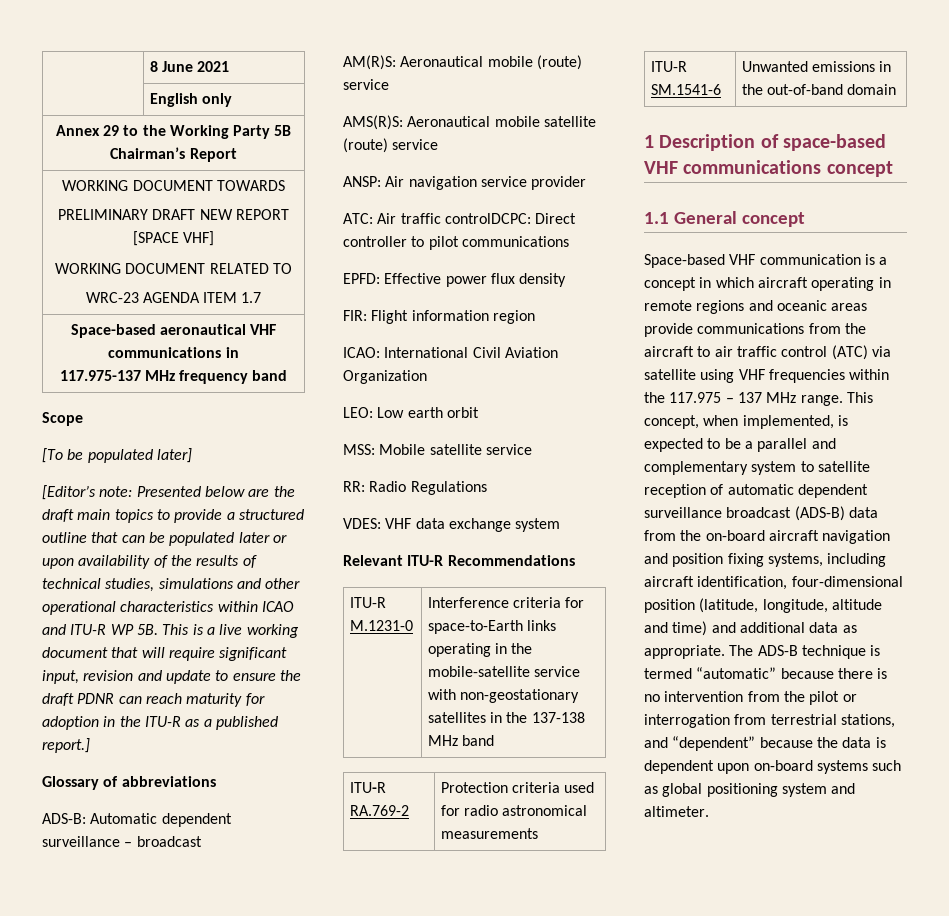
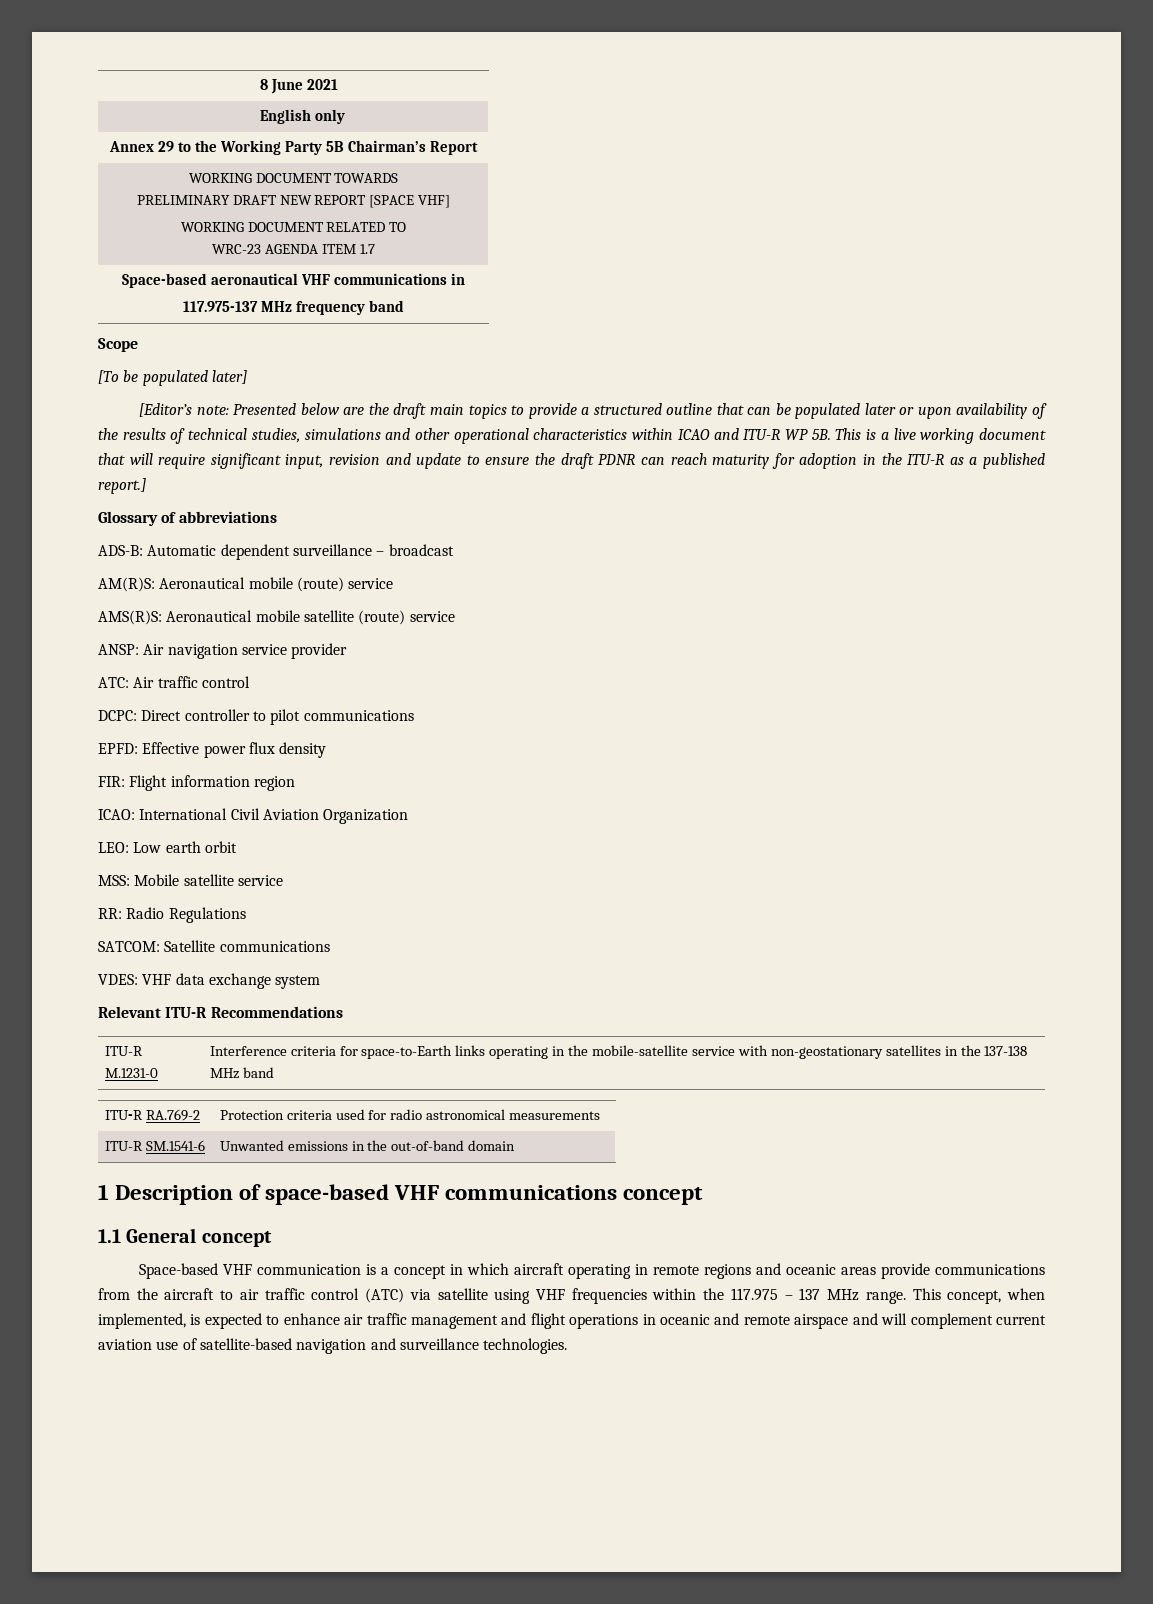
- ATC: Air traffic controlDCPC: Direct controller to pilot communications
+ ATC: Air traffic control
+ DCPC: Direct controller to pilot communications
+ SATCOM: Satellite communications
- This concept, when implemented, is expected to be a parallel and complementary system to satellite reception of automatic dependent surveillance broadcast (ADS-B) data from the on-board aircraft navigation and position fixing systems, including aircraft identification, four-dimensional position (latitude, longitude, altitude and time) and additional data as appropriate. The ADS-B technique is termed “automatic” because there is no intervention from the pilot or interrogation from terrestrial stations, and “dependent” because the data is dependent upon on-board systems such as global positioning system and altimeter.
+ This concept, when implemented, is expected to enhance air traffic management and flight operations in oceanic and remote airspace and will complement current aviation use of satellite-based navigation and surveillance technologies.

